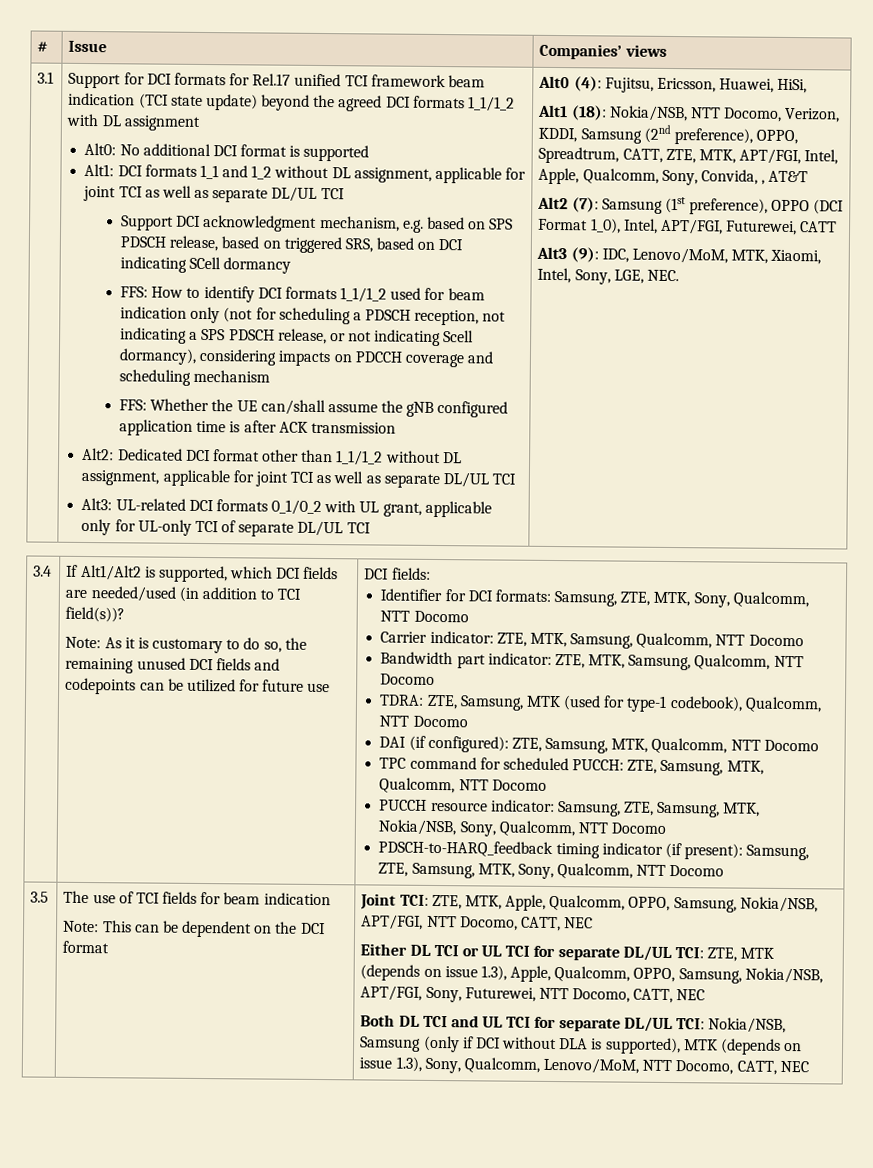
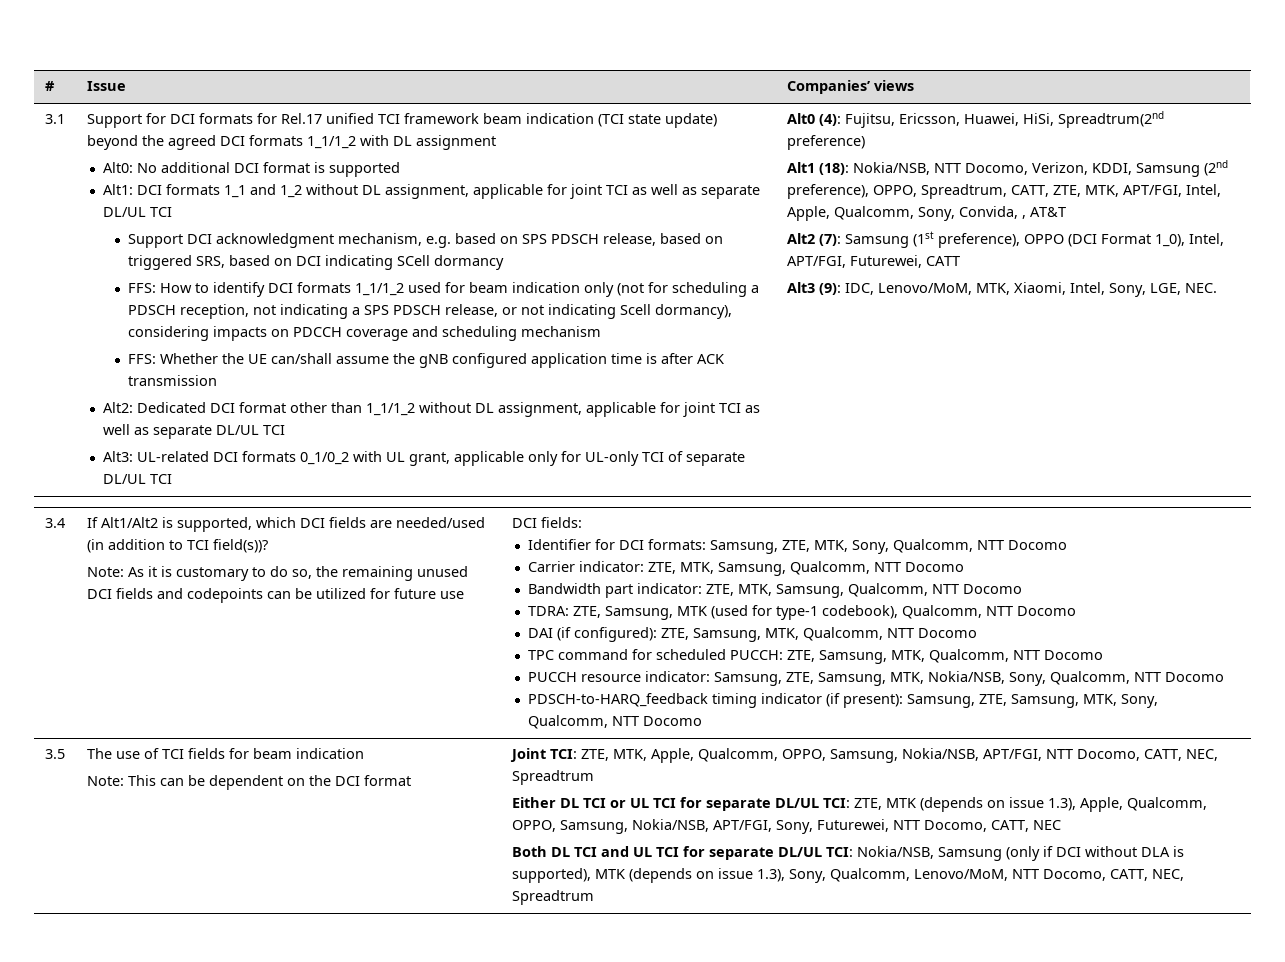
- Alt0 (4): Fujitsu, Ericsson, Huawei, HiSi,
+ Alt0 (4): Fujitsu, Ericsson, Huawei, HiSi, Spreadtrum(2nd preference)
- Joint TCI: ZTE, MTK, Apple, Qualcomm, OPPO, Samsung, Nokia/NSB, APT/FGI, NTT Docomo, CATT, NEC
+ Joint TCI: ZTE, MTK, Apple, Qualcomm, OPPO, Samsung, Nokia/NSB, APT/FGI, NTT Docomo, CATT, NEC, Spreadtrum
- Both DL TCI and UL TCI for separate DL/UL TCI: Nokia/NSB, Samsung (only if DCI without DLA is supported), MTK (depends on issue 1.3), Sony, Qualcomm, Lenovo/MoM, NTT Docomo, CATT, NEC
+ Both DL TCI and UL TCI for separate DL/UL TCI: Nokia/NSB, Samsung (only if DCI without DLA is supported), MTK (depends on issue 1.3), Sony, Qualcomm, Lenovo/MoM, NTT Docomo, CATT, NEC, Spreadtrum

